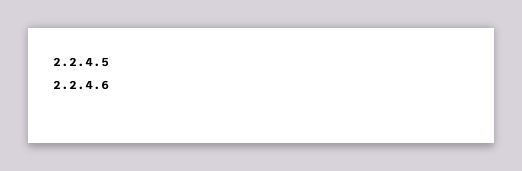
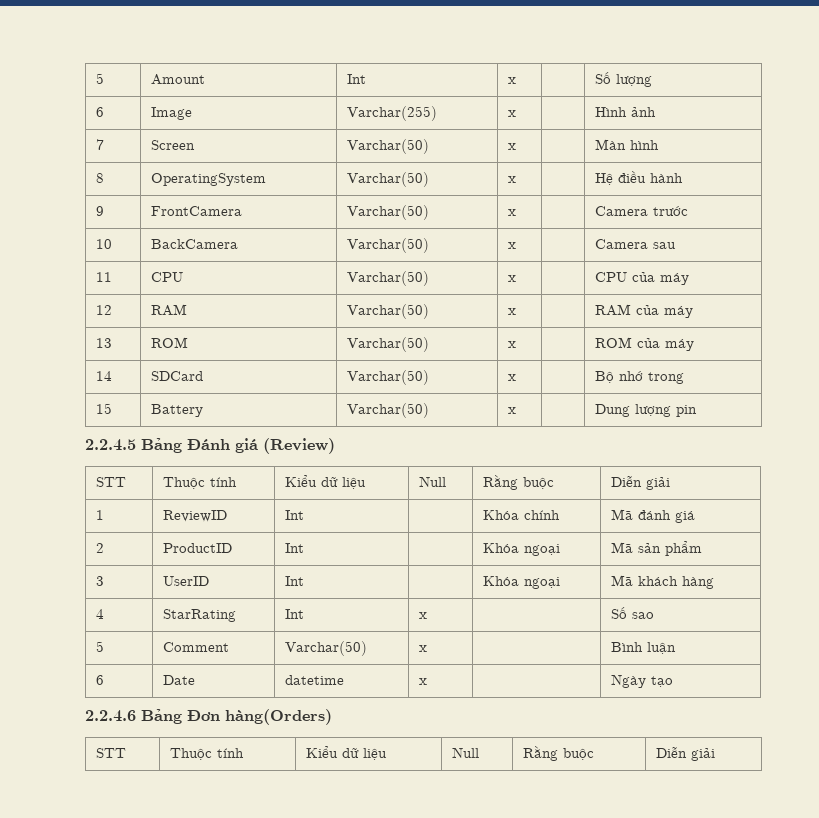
- 2.2.4.5
- 2.2.4.6
+ 5 | Amount | Int | x | | Số lượng
+ 6 | Image | Varchar(255) | x | | Hình ảnh
+ 7 | Screen | Varchar(50) | x | | Màn hình
+ 8 | OperatingSystem | Varchar(50) | x | | Hệ điều hành
+ 9 | FrontCamera | Varchar(50) | x | | Camera trước
+ 10 | BackCamera | Varchar(50) | x | | Camera sau
+ 11 | CPU | Varchar(50) | x | | CPU của máy
+ 12 | RAM | Varchar(50) | x | | RAM của máy
+ 13 | ROM | Varchar(50) | x | | ROM của máy
+ 14 | SDCard | Varchar(50) | x | | Bộ nhớ trong
+ 15 | Battery | Varchar(50) | x | | Dung lượng pin
+ 2.2.4.5 Bảng Đánh giá (Review)
+ STT | Thuộc tính | Kiểu dữ liệu | Null | Rằng buộc | Diễn giải
+ 1 | ReviewID | Int | | Khóa chính | Mã đánh giá
+ 2 | ProductID | Int | | Khóa ngoại | Mã sản phẩm
+ 3 | UserID | Int | | Khóa ngoại | Mã khách hàng
+ 4 | StarRating | Int | x | | Số sao
+ 5 | Comment | Varchar(50) | x | | Bình luận
+ 6 | Date | datetime | x | | Ngày tạo
+ 2.2.4.6 Bảng Đơn hàng(Orders)
+ STT | Thuộc tính | Kiểu dữ liệu | Null | Rằng buộc | Diễn giải

